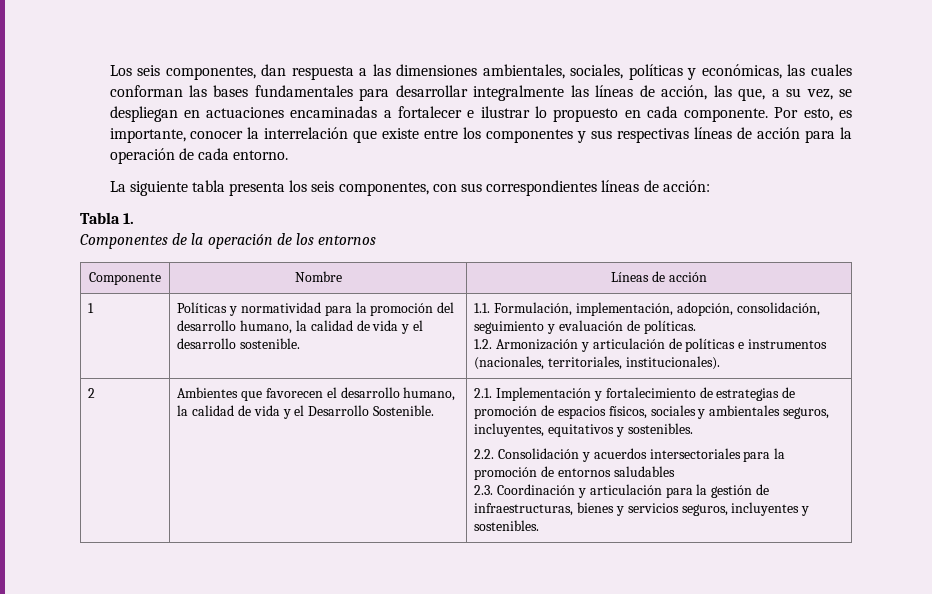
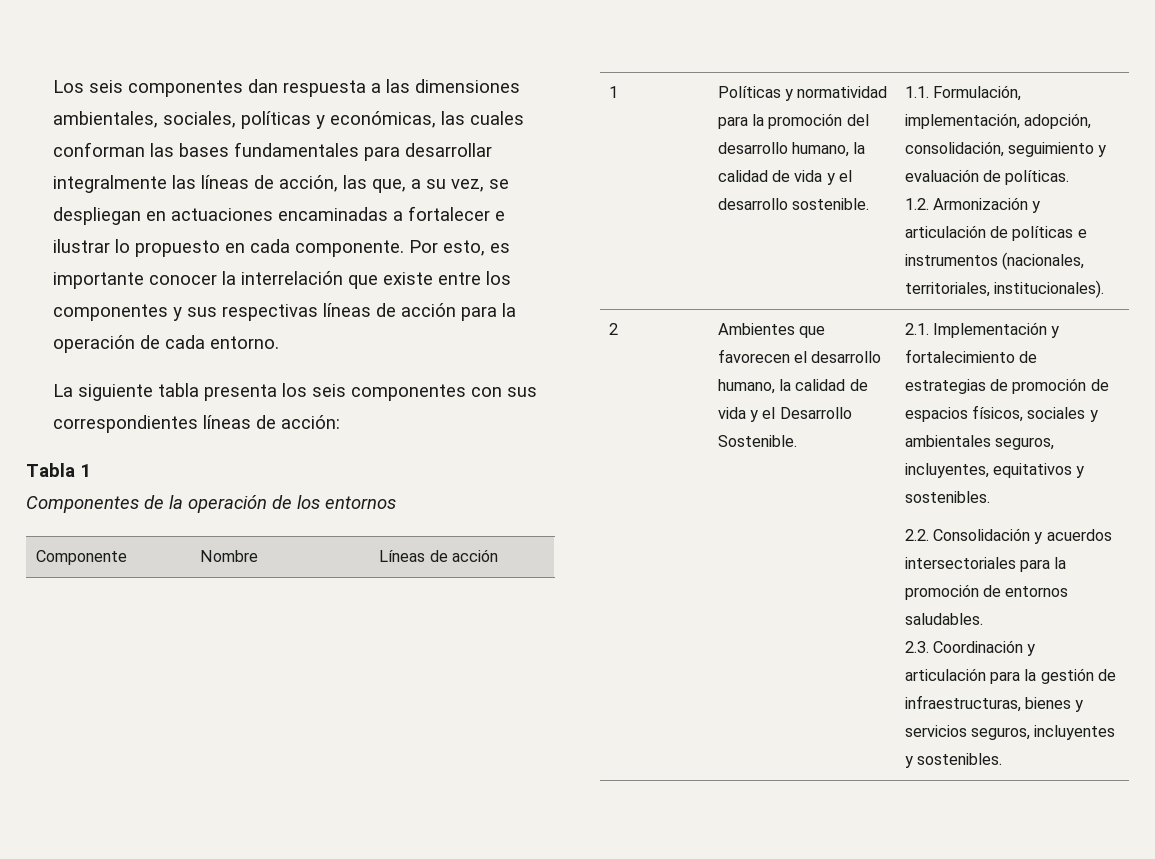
- Los seis componentes, dan respuesta a las dimensiones ambientales, sociales, políticas y económicas, las cuales conforman las bases fundamentales para desarrollar integralmente las líneas de acción, las que, a su vez, se despliegan en actuaciones encaminadas a fortalecer e ilustrar lo propuesto en cada componente.
+ Los seis componentes dan respuesta a las dimensiones ambientales, sociales, políticas y económicas, las cuales conforman las bases fundamentales para desarrollar integralmente las líneas de acción, las que, a su vez, se despliegan en actuaciones encaminadas a fortalecer e ilustrar lo propuesto en cada componente.
- Por esto, es importante, conocer la interrelación que existe entre los componentes y sus respectivas líneas de acción para la operación de cada entorno.
+ Por esto, es importante conocer la interrelación que existe entre los componentes y sus respectivas líneas de acción para la operación de cada entorno.
- La siguiente tabla presenta los seis componentes, con sus correspondientes líneas de acción:
+ La siguiente tabla presenta los seis componentes con sus correspondientes líneas de acción:
- Tabla 1.
+ Tabla 1
- 2.2. Consolidación y acuerdos intersectoriales para la promoción de entornos saludables
+ 2.2. Consolidación y acuerdos intersectoriales para la promoción de entornos saludables.

